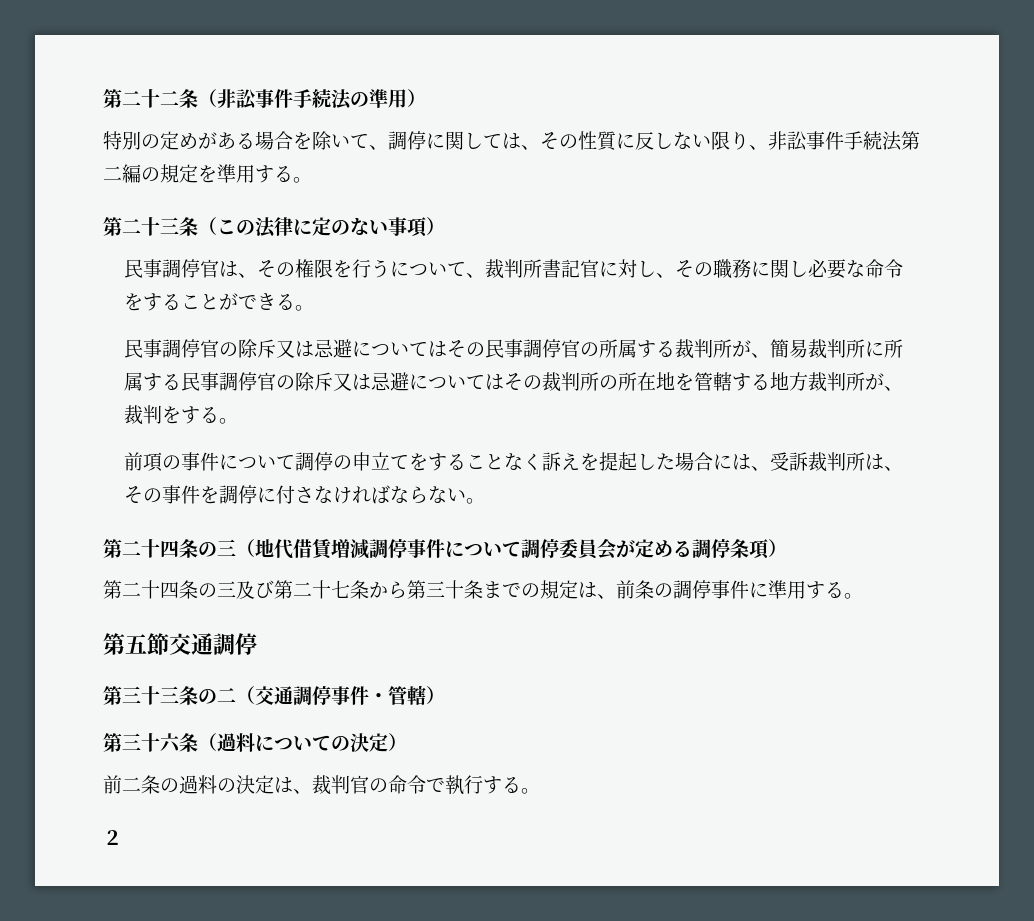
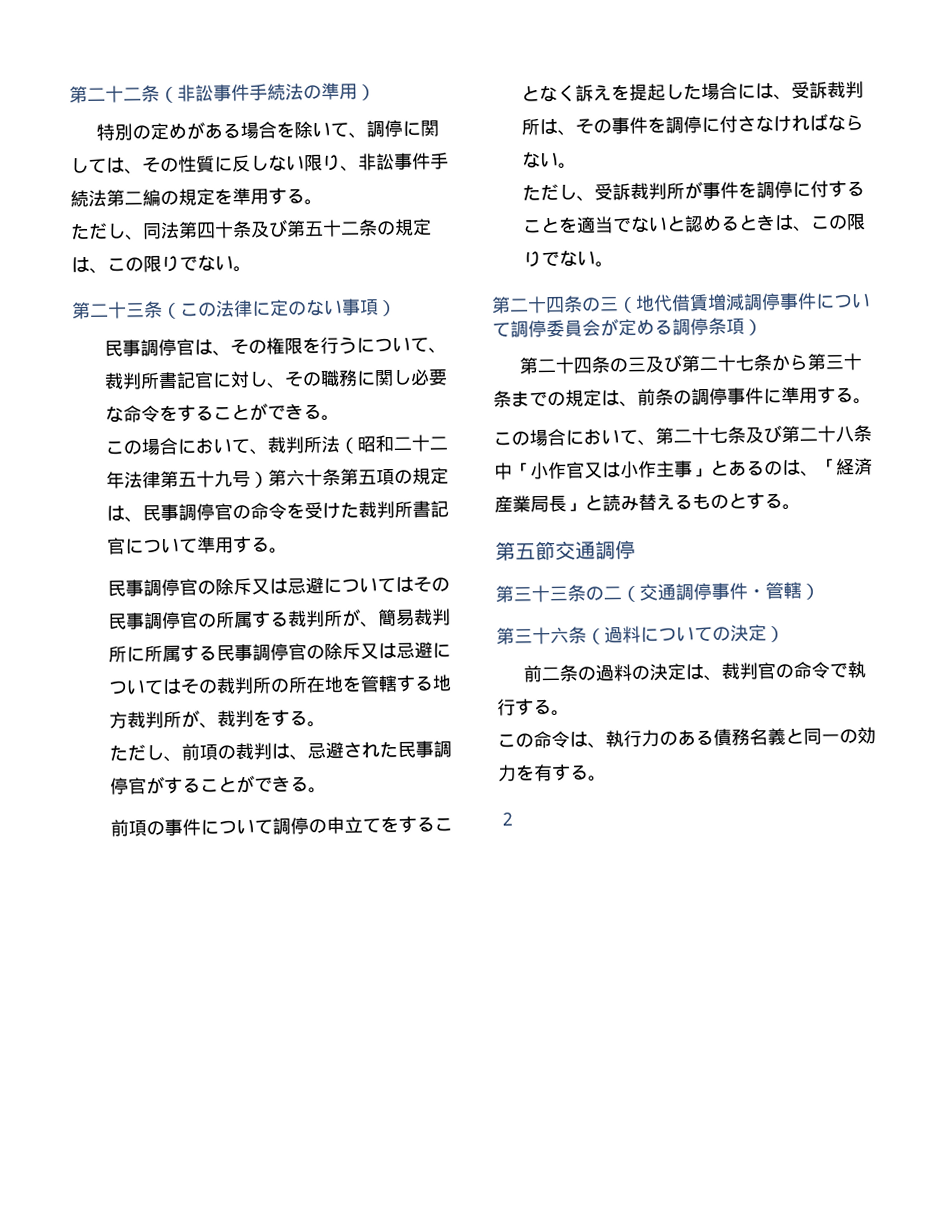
+ ただし、同法第四十条及び第五十二条の規定は、この限りでない。
+ この場合において、裁判所法（昭和二十二年法律第五十九号）第六十条第五項の規定は、民事調停官の命令を受けた裁判所書記官について準用する。
+ ただし、前項の裁判は、忌避された民事調停官がすることができる。
+ ただし、受訴裁判所が事件を調停に付することを適当でないと認めるときは、この限りでない。
+ この場合において、第二十七条及び第二十八条中「小作官又は小作主事」とあるのは、「経済産業局長」と読み替えるものとする。
+ この命令は、執行力のある債務名義と同一の効力を有する。

